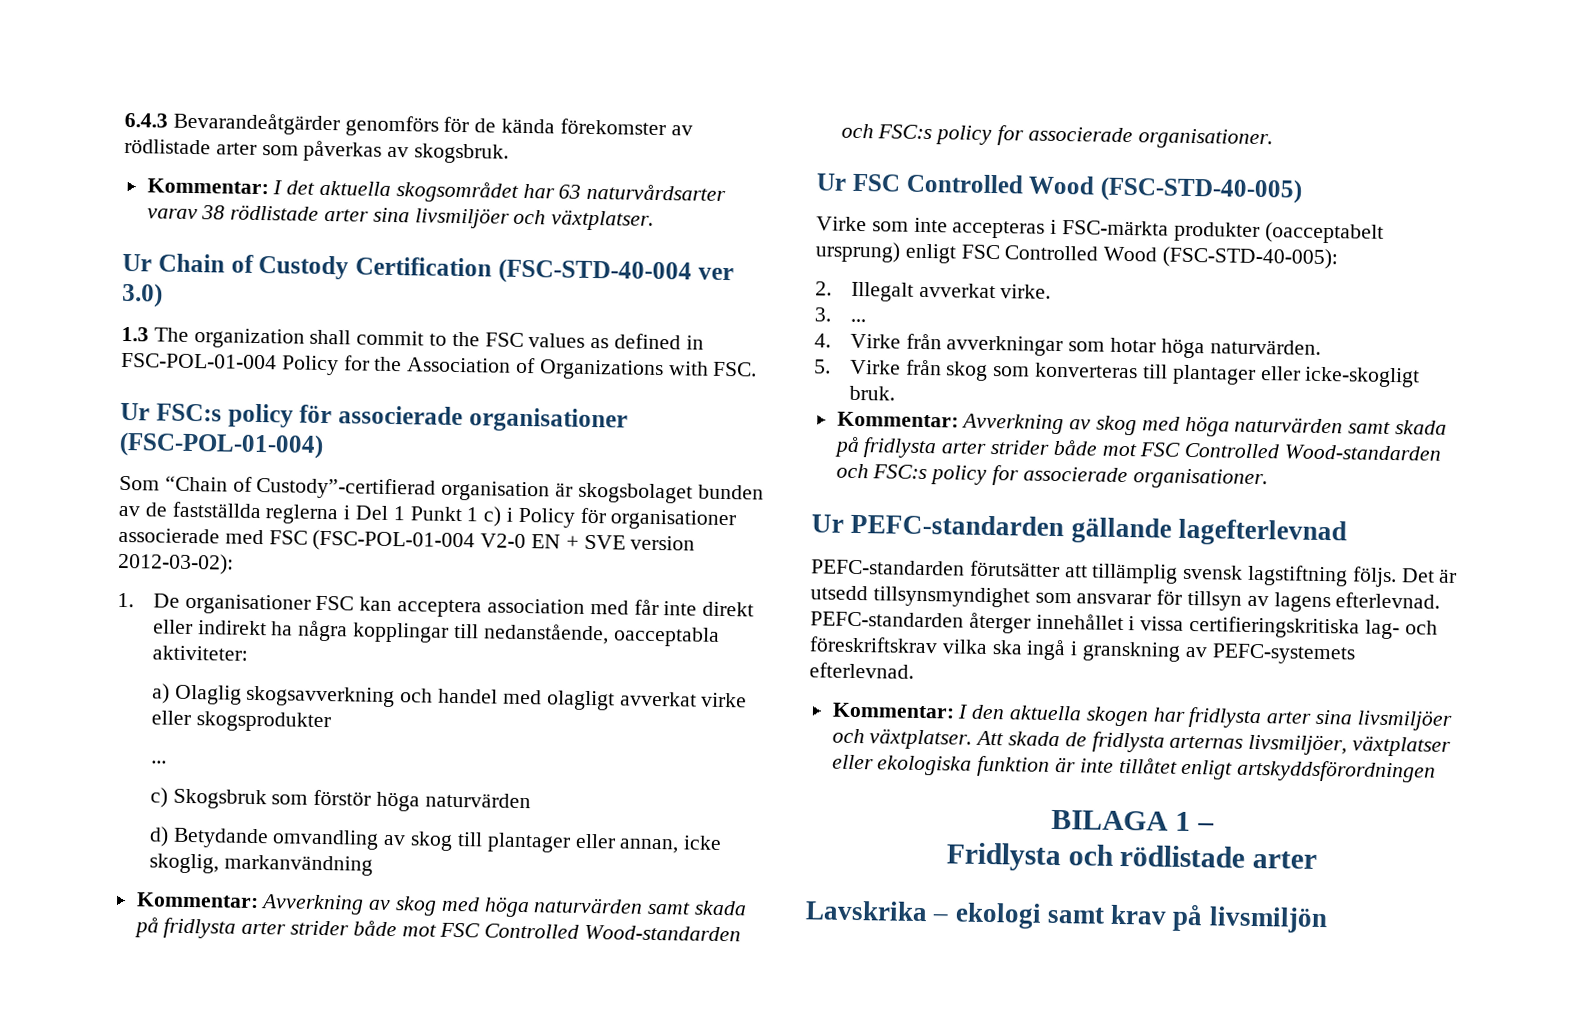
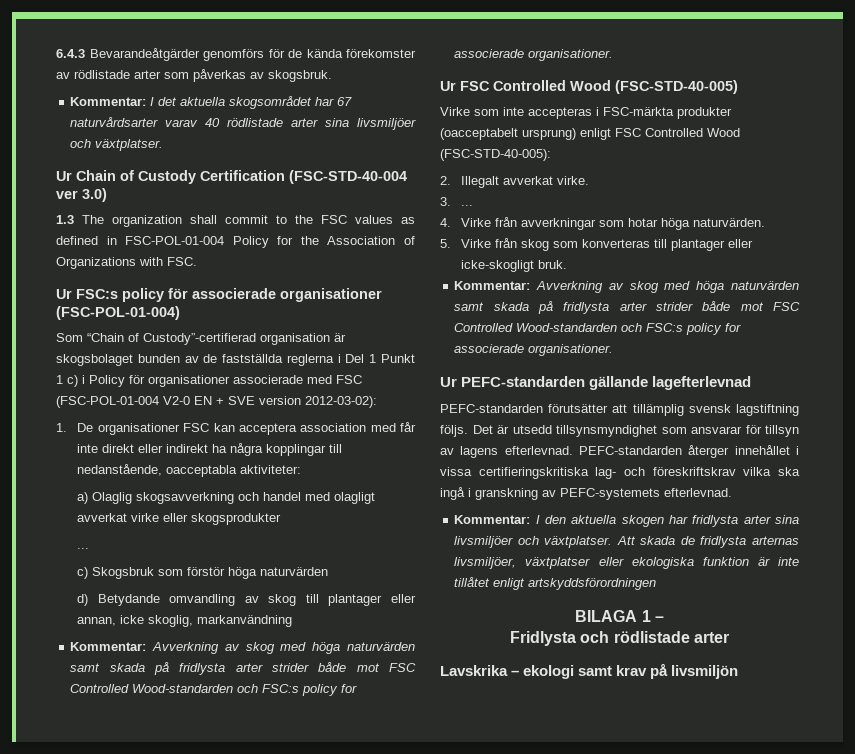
- Kommentar: I det aktuella skogsområdet har 63 naturvårdsarter varav 38 rödlistade arter sina livsmiljöer och växtplatser.
+ Kommentar: I det aktuella skogsområdet har 67 naturvårdsarter varav 40 rödlistade arter sina livsmiljöer och växtplatser.

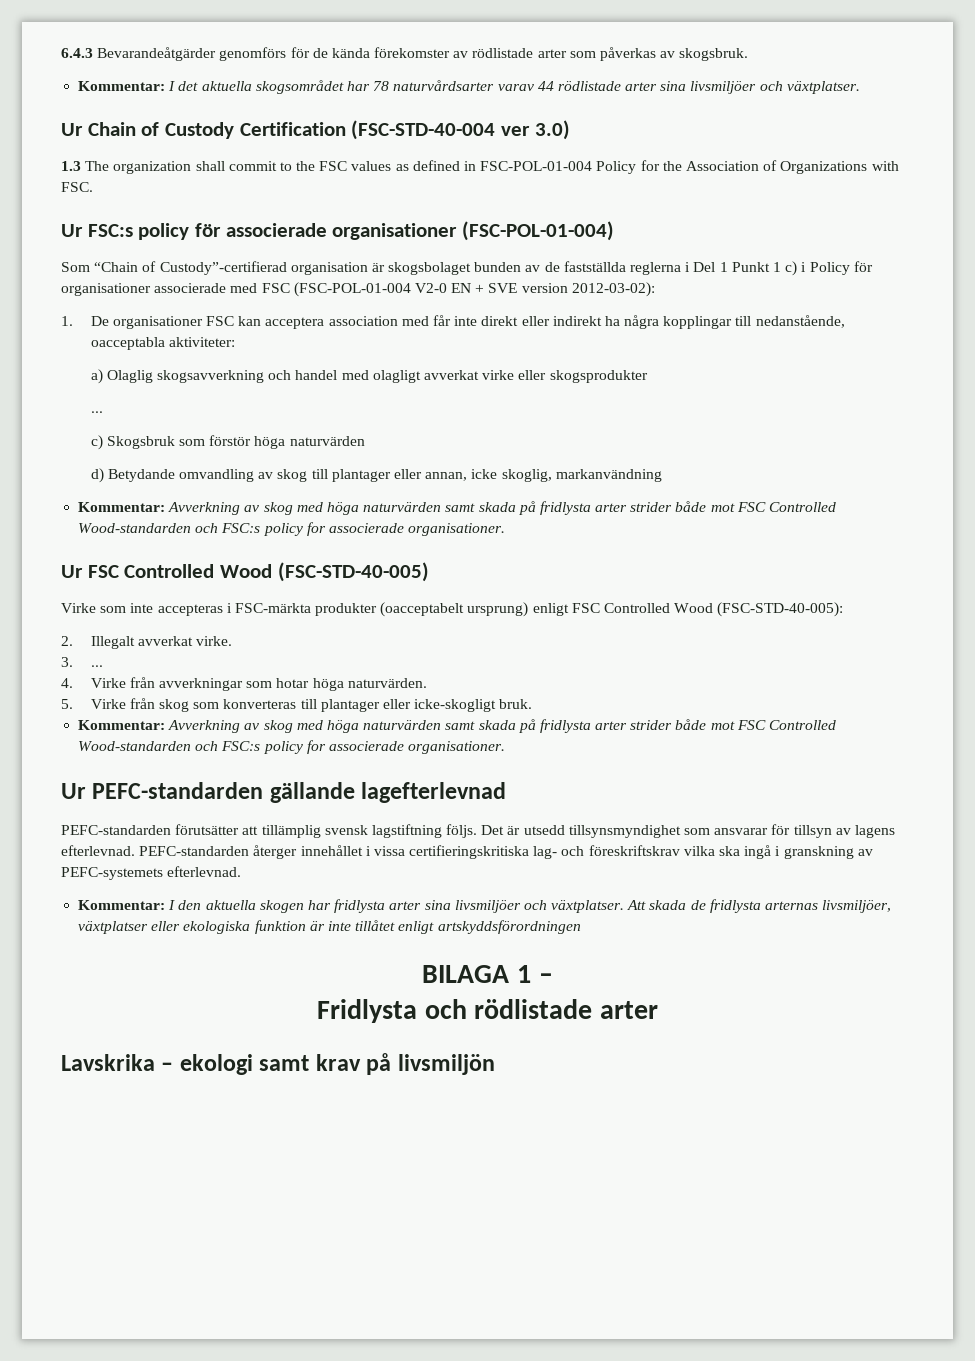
- Kommentar: I det aktuella skogsområdet har 67 naturvårdsarter varav 40 rödlistade arter sina livsmiljöer och växtplatser.
+ Kommentar: I det aktuella skogsområdet har 78 naturvårdsarter varav 44 rödlistade arter sina livsmiljöer och växtplatser.

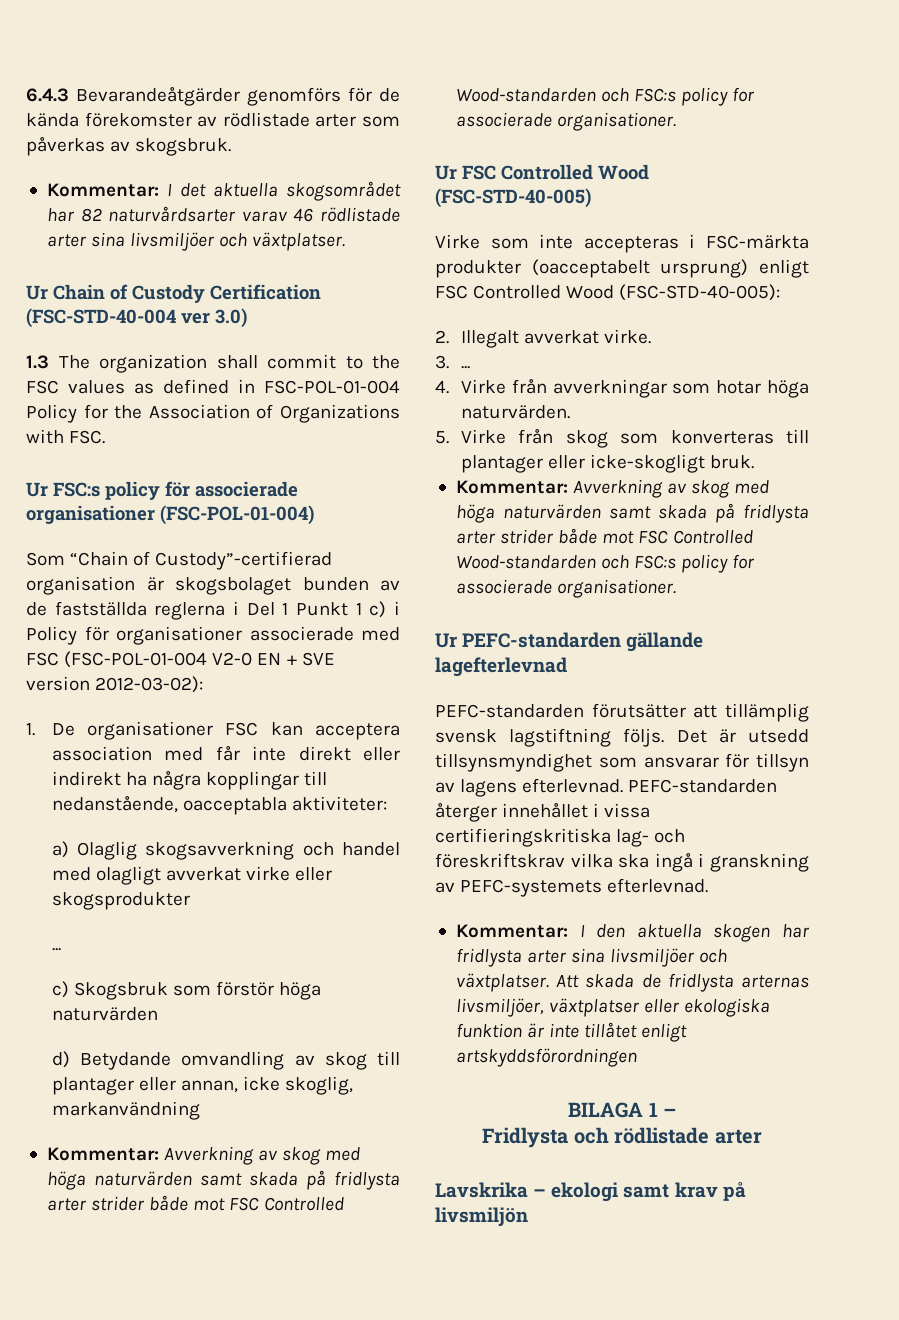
- Kommentar: I det aktuella skogsområdet har 78 naturvårdsarter varav 44 rödlistade arter sina livsmiljöer och växtplatser.
+ Kommentar: I det aktuella skogsområdet har 82 naturvårdsarter varav 46 rödlistade arter sina livsmiljöer och växtplatser.

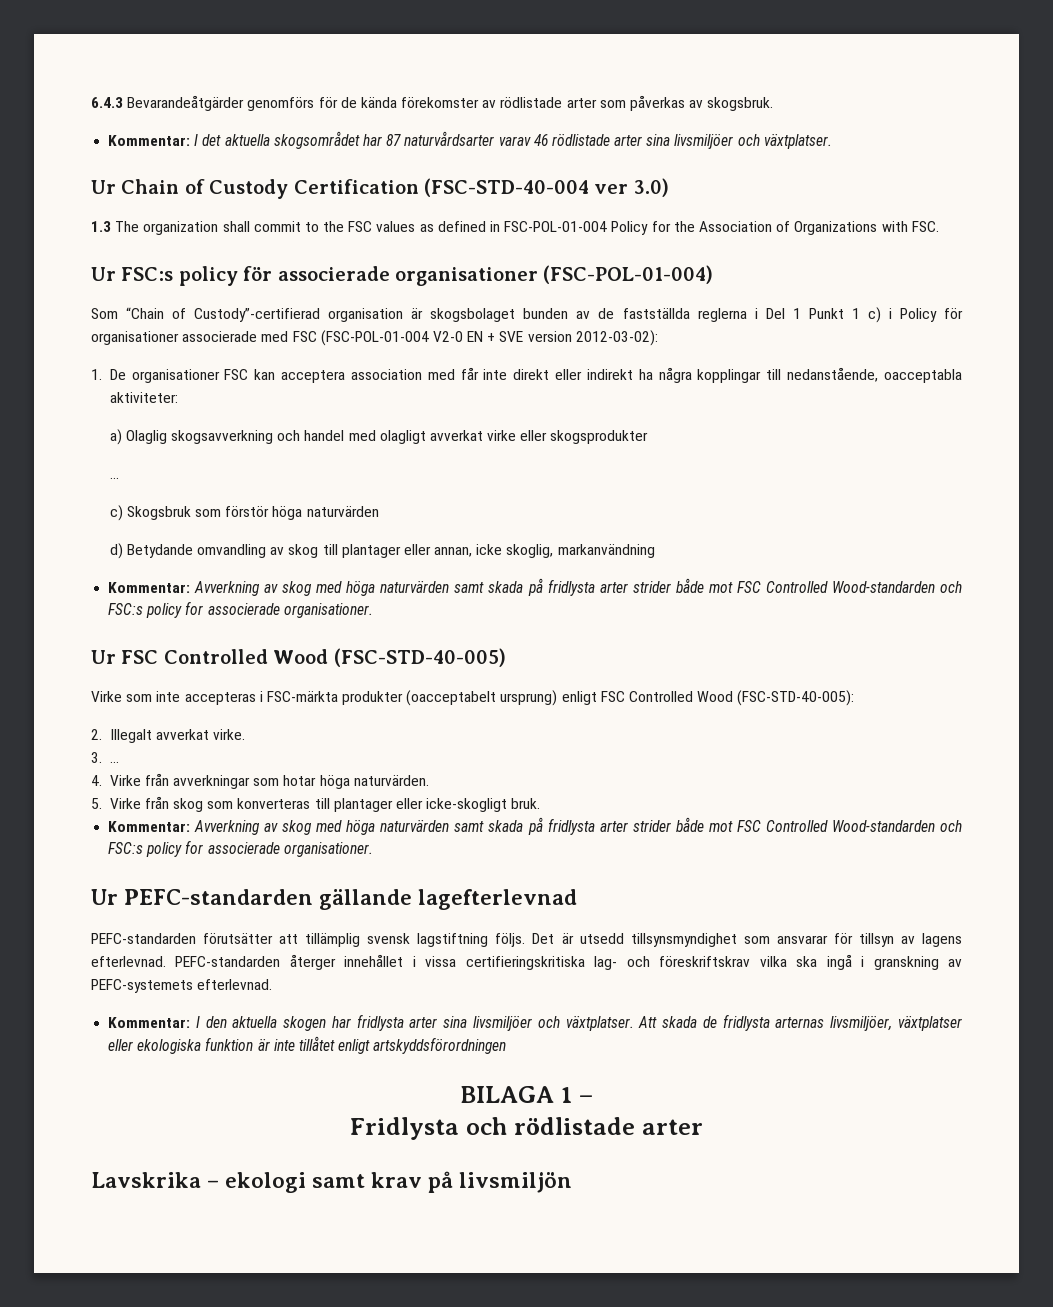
- Kommentar: I det aktuella skogsområdet har 82 naturvårdsarter varav 46 rödlistade arter sina livsmiljöer och växtplatser.
+ Kommentar: I det aktuella skogsområdet har 87 naturvårdsarter varav 46 rödlistade arter sina livsmiljöer och växtplatser.

